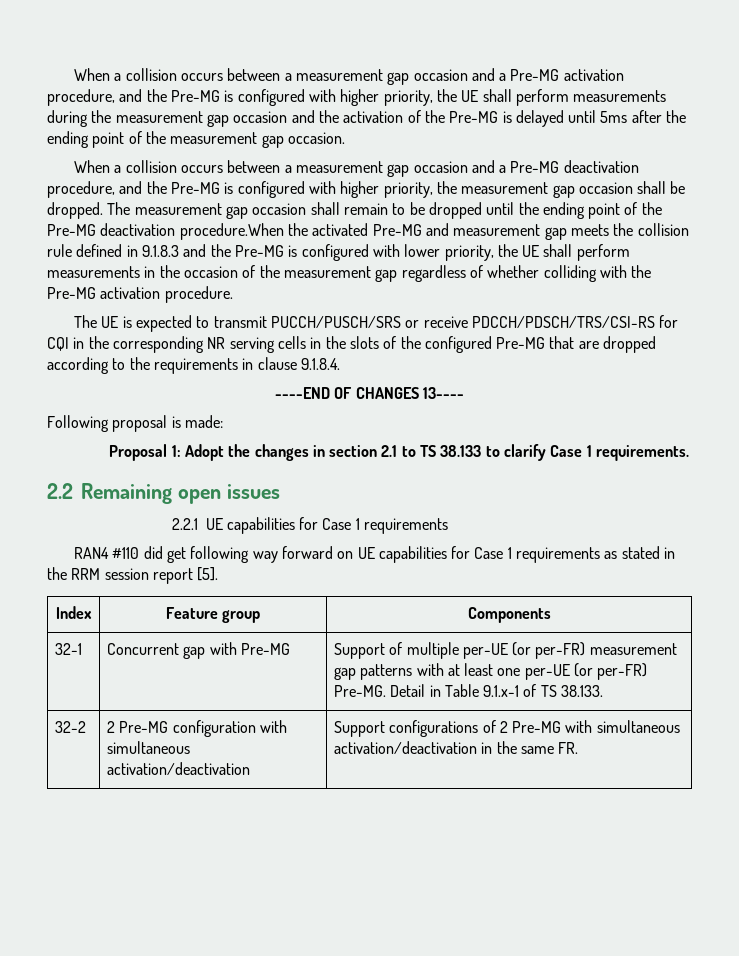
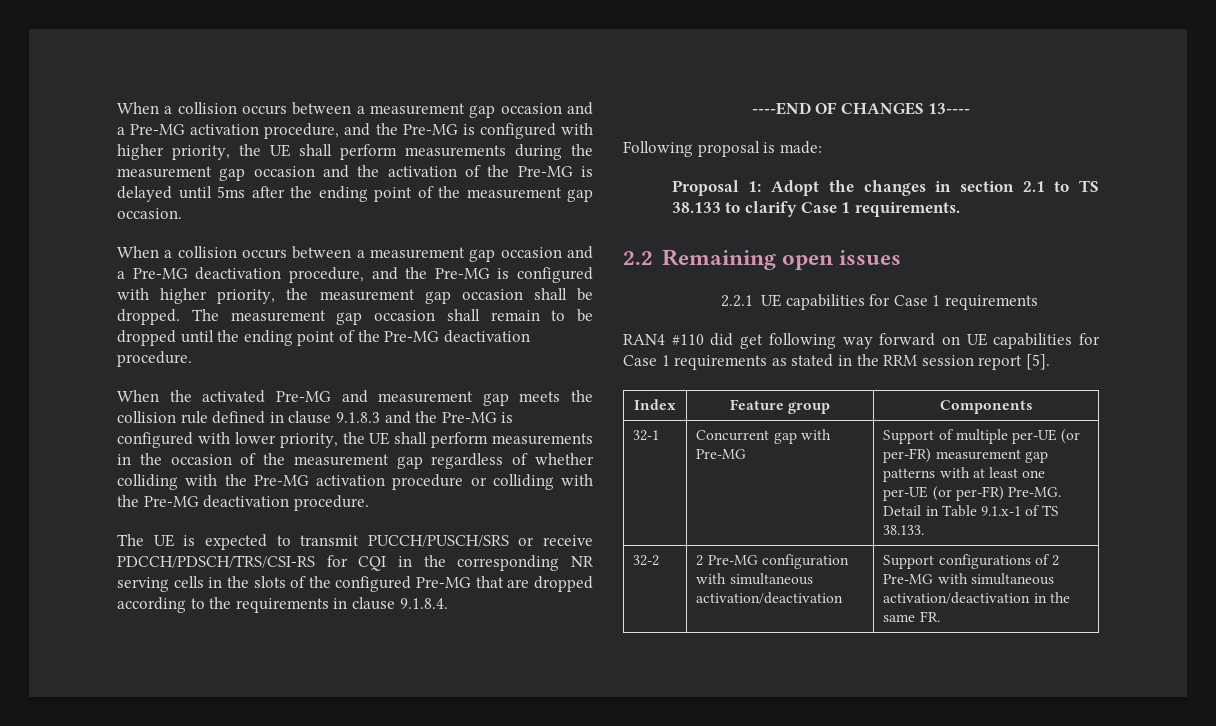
- The measurement gap occasion shall remain to be dropped until the ending point of the Pre-MG deactivation procedure.When the activated Pre-MG and measurement gap meets the collision rule defined in 9.1.8.3 and the Pre-MG is configured with lower priority, the UE shall perform measurements in the occasion of the measurement gap regardless of whether colliding with the Pre-MG activation procedure.
+ The measurement gap occasion shall remain to be dropped until the ending point of the Pre-MG deactivation procedure.
+ When the activated Pre-MG and measurement gap meets the collision rule defined in clause 9.1.8.3 and the Pre-MG is configured with lower priority, the UE shall perform measurements in the occasion of the measurement gap regardless of whether colliding with the Pre-MG activation procedure or colliding with the Pre-MG deactivation procedure.

